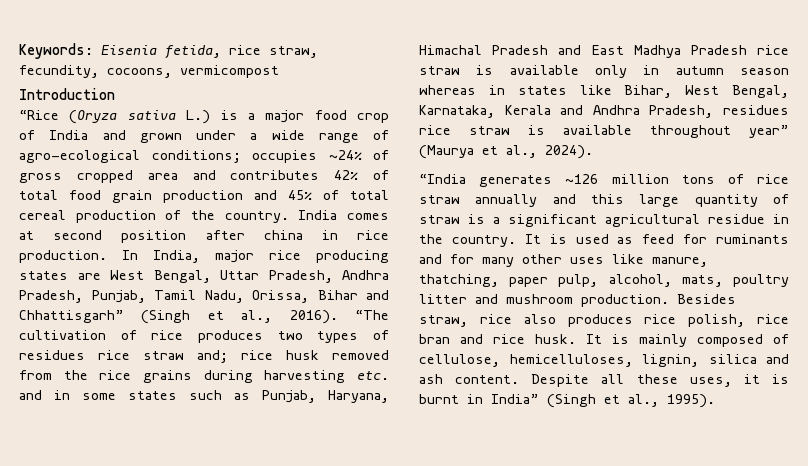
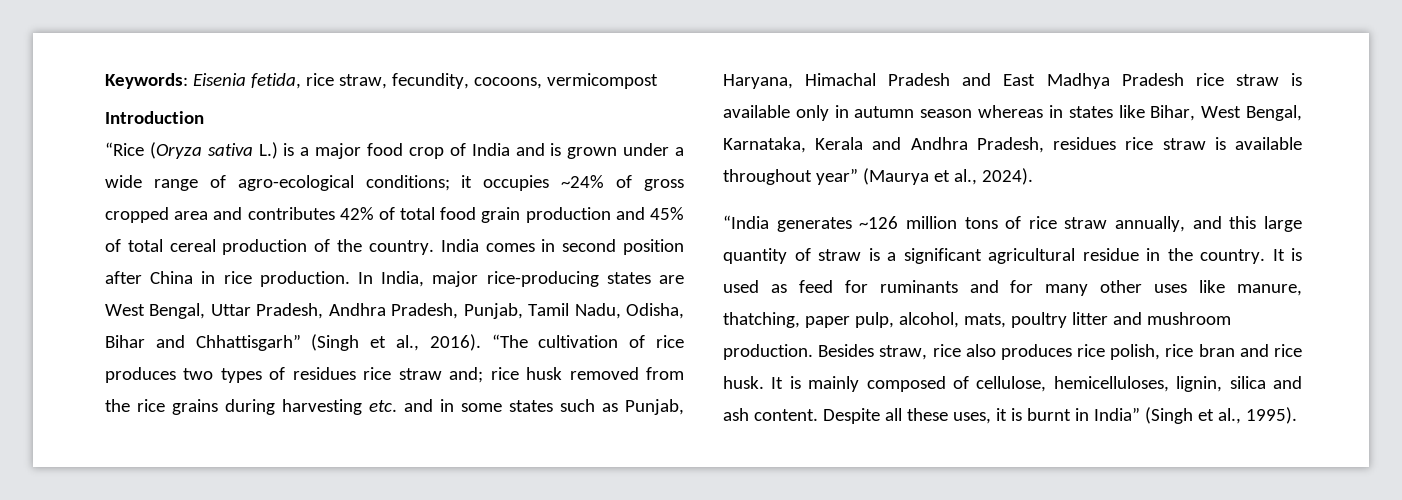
- “Rice (Oryza sativa L.) is a major food crop of India and grown under a wide range of agro-ecological conditions; occupies ~24% of gross cropped area and contributes 42% of total food grain production and 45% of total cereal production of the country.
+ “Rice (Oryza sativa L.) is a major food crop of India and is grown under a wide range of agro-ecological conditions; it occupies ~24% of gross cropped area and contributes 42% of total food grain production and 45% of total cereal production of the country.
- India comes at second position after china in rice production.
+ India comes in second position after China in rice production.
- In India, major rice producing states are West Bengal, Uttar Pradesh, Andhra Pradesh, Punjab, Tamil Nadu, Orissa, Bihar and Chhattisgarh” (Singh et al., 2016).
+ In India, major rice-producing states are West Bengal, Uttar Pradesh, Andhra Pradesh, Punjab, Tamil Nadu, Odisha, Bihar and Chhattisgarh” (Singh et al., 2016).
- “India generates ~126 million tons of rice straw annually and this large quantity of straw is a significant agricultural residue in the country.
+ “India generates ~126 million tons of rice straw annually, and this large quantity of straw is a significant agricultural residue in the country.

